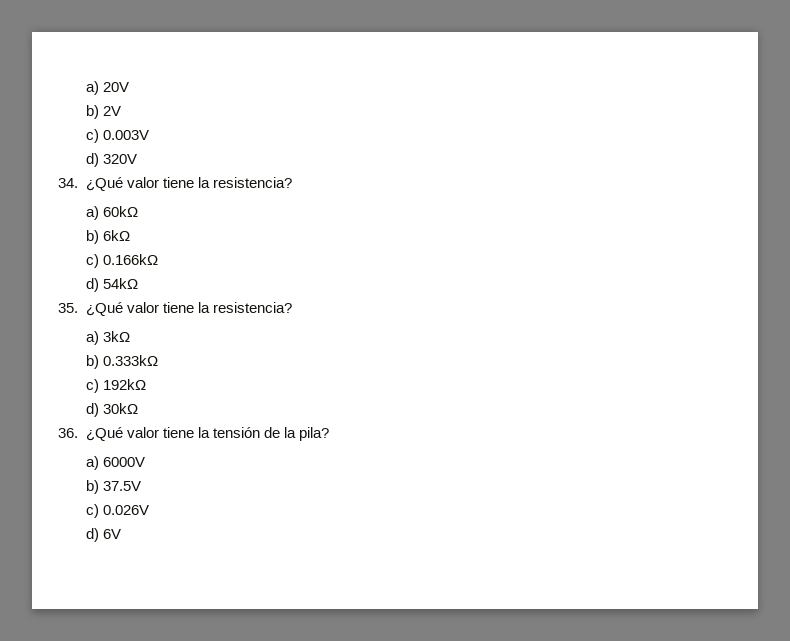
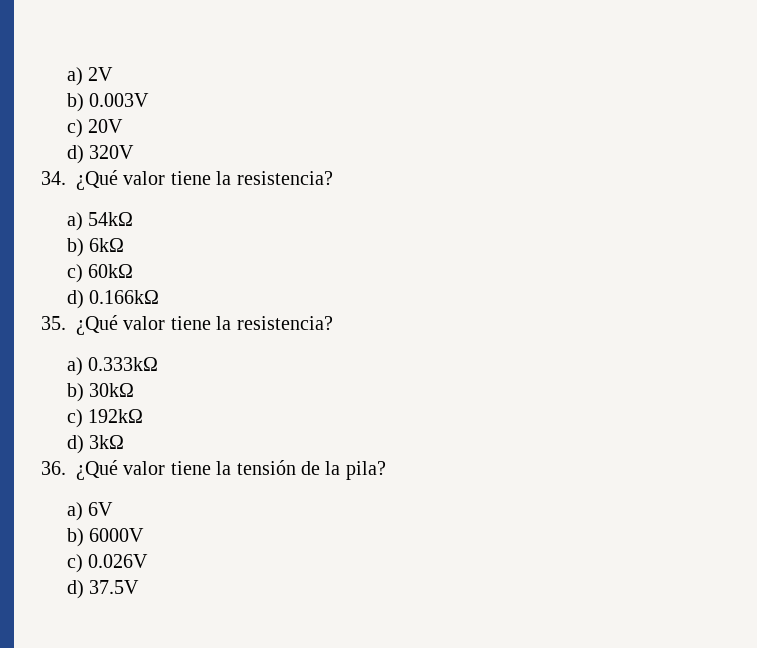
- a) 20V
- b) 2V
- c) 0.003V
+ a) 2V
+ b) 0.003V
+ c) 20V
- a) 60kΩ
+ a) 54kΩ
- c) 0.166kΩ
- d) 54kΩ
+ c) 60kΩ
+ d) 0.166kΩ
- a) 3kΩ
- b) 0.333kΩ
+ a) 0.333kΩ
+ b) 30kΩ
- d) 30kΩ
+ d) 3kΩ
- a) 6000V
- b) 37.5V
+ a) 6V
+ b) 6000V
- d) 6V
+ d) 37.5V

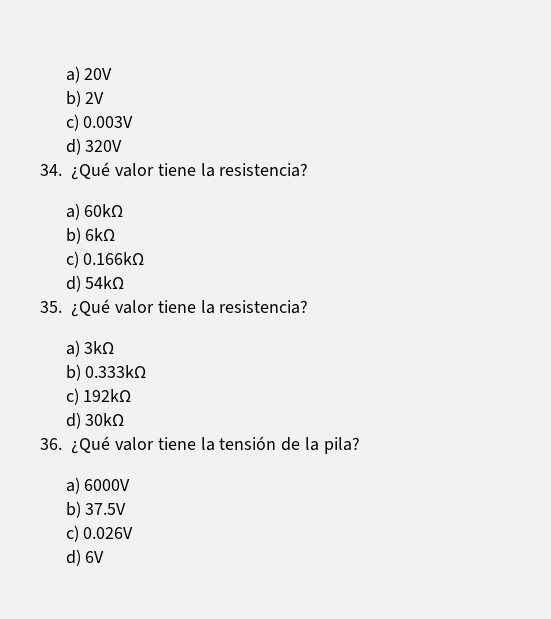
- a) 2V
+ a) 20V
+ b) 2V
- b) 0.003V
+ c) 0.003V
- c) 20V
- a) 54kΩ
+ a) 60kΩ
- c) 60kΩ
- d) 0.166kΩ
+ c) 0.166kΩ
+ d) 54kΩ
- a) 0.333kΩ
- b) 30kΩ
+ a) 3kΩ
+ b) 0.333kΩ
- d) 3kΩ
+ d) 30kΩ
- a) 6V
- b) 6000V
+ a) 6000V
+ b) 37.5V
- d) 37.5V
+ d) 6V

